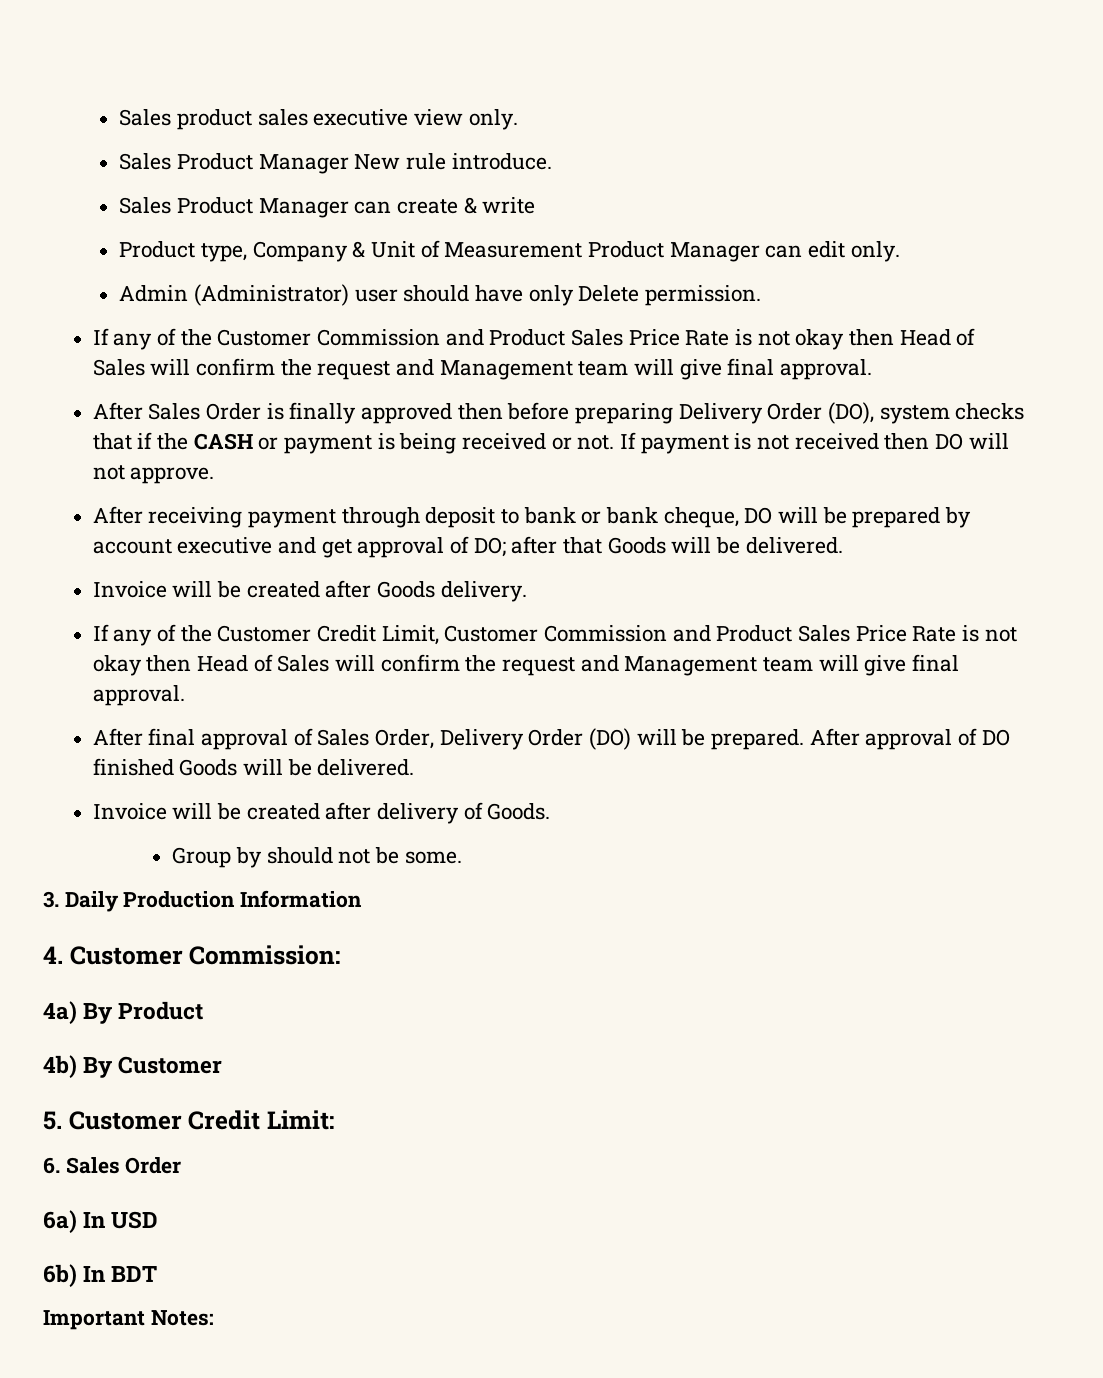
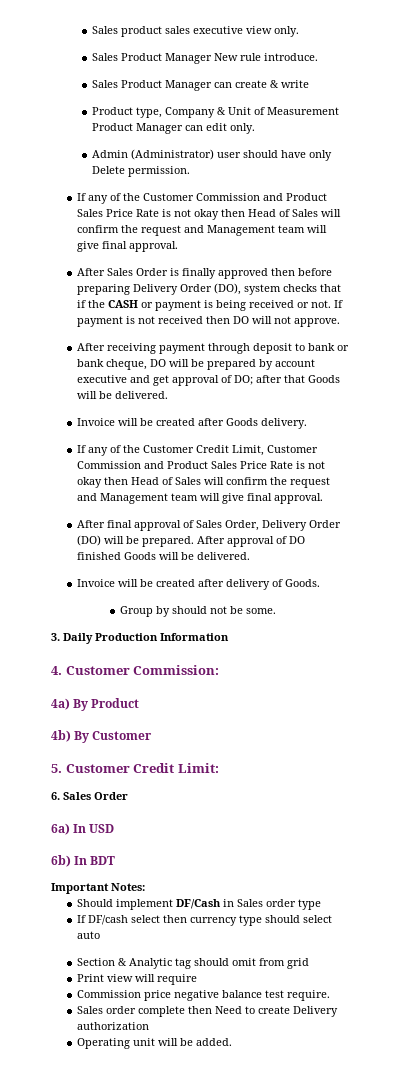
+ Should implement DF/Cash in Sales order type
+ If DF/cash select then currency type should select auto
+ Section & Analytic tag should omit from grid
+ Print view will require
+ Commission price negative balance test require.
+ Sales order complete then Need to create Delivery authorization
+ Operating unit will be added.

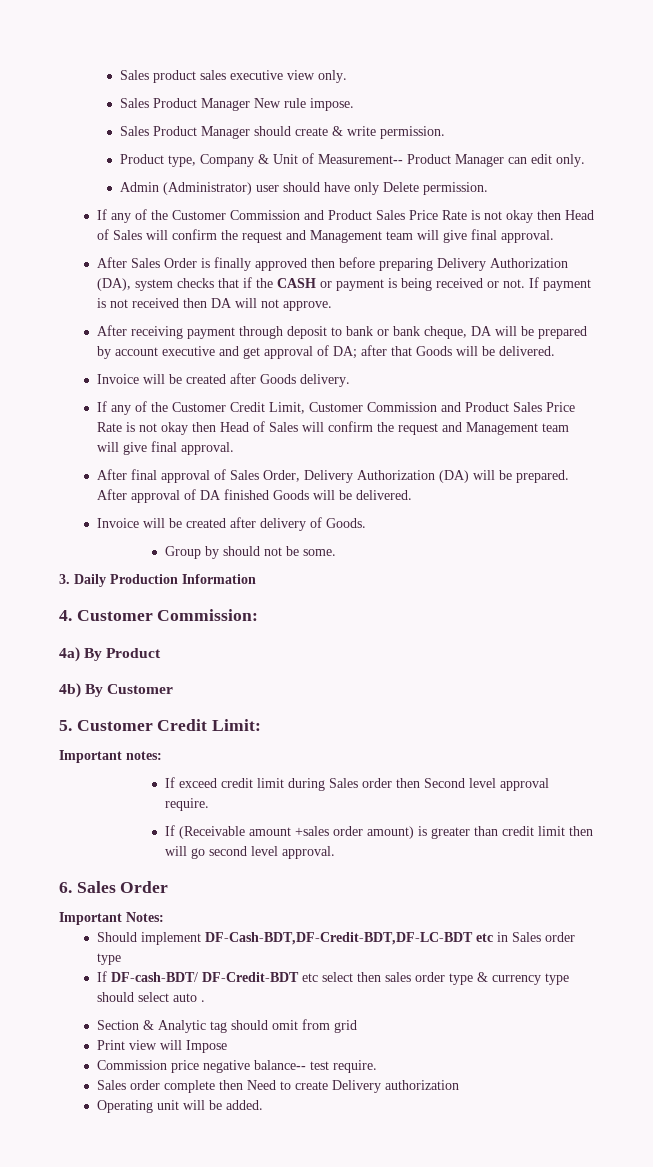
- Sales Product Manager New rule introduce.
- Sales Product Manager can create & write
+ Sales Product Manager New rule impose.
+ Sales Product Manager should create & write permission.
- Product type, Company & Unit of Measurement Product Manager can edit only.
+ Product type, Company & Unit of Measurement-- Product Manager can edit only.
- After Sales Order is finally approved then before preparing Delivery Order (DO), system checks that if the CASH or payment is being received or not.
+ After Sales Order is finally approved then before preparing Delivery Authorization (DA), system checks that if the CASH or payment is being received or not.
- If payment is not received then DO will not approve.
+ If payment is not received then DA will not approve.
- After receiving payment through deposit to bank or bank cheque, DO will be prepared by account executive and get approval of DO; after that Goods will be delivered.
+ After receiving payment through deposit to bank or bank cheque, DA will be prepared by account executive and get approval of DA; after that Goods will be delivered.
- After final approval of Sales Order, Delivery Order (DO) will be prepared.
+ After final approval of Sales Order, Delivery Authorization (DA) will be prepared.
- After approval of DO finished Goods will be delivered.
+ After approval of DA finished Goods will be delivered.
+ Important notes:
+ If exceed credit limit during Sales order then Second level approval require.
+ If (Receivable amount +sales order amount) is greater than credit limit then will go second level approval.
  6. Sales Order
- 6a) In USD
- 6b) In BDT
- Should implement DF/Cash in Sales order type
+ Should implement DF-Cash-BDT,DF-Credit-BDT,DF-LC-BDT etc in Sales order type
- If DF/cash select then currency type should select auto
+ If DF-cash-BDT/ DF-Credit-BDT etc select then sales order type & currency type should select auto .
- Print view will require
+ Print view will Impose
- Commission price negative balance test require.
+ Commission price negative balance-- test require.

